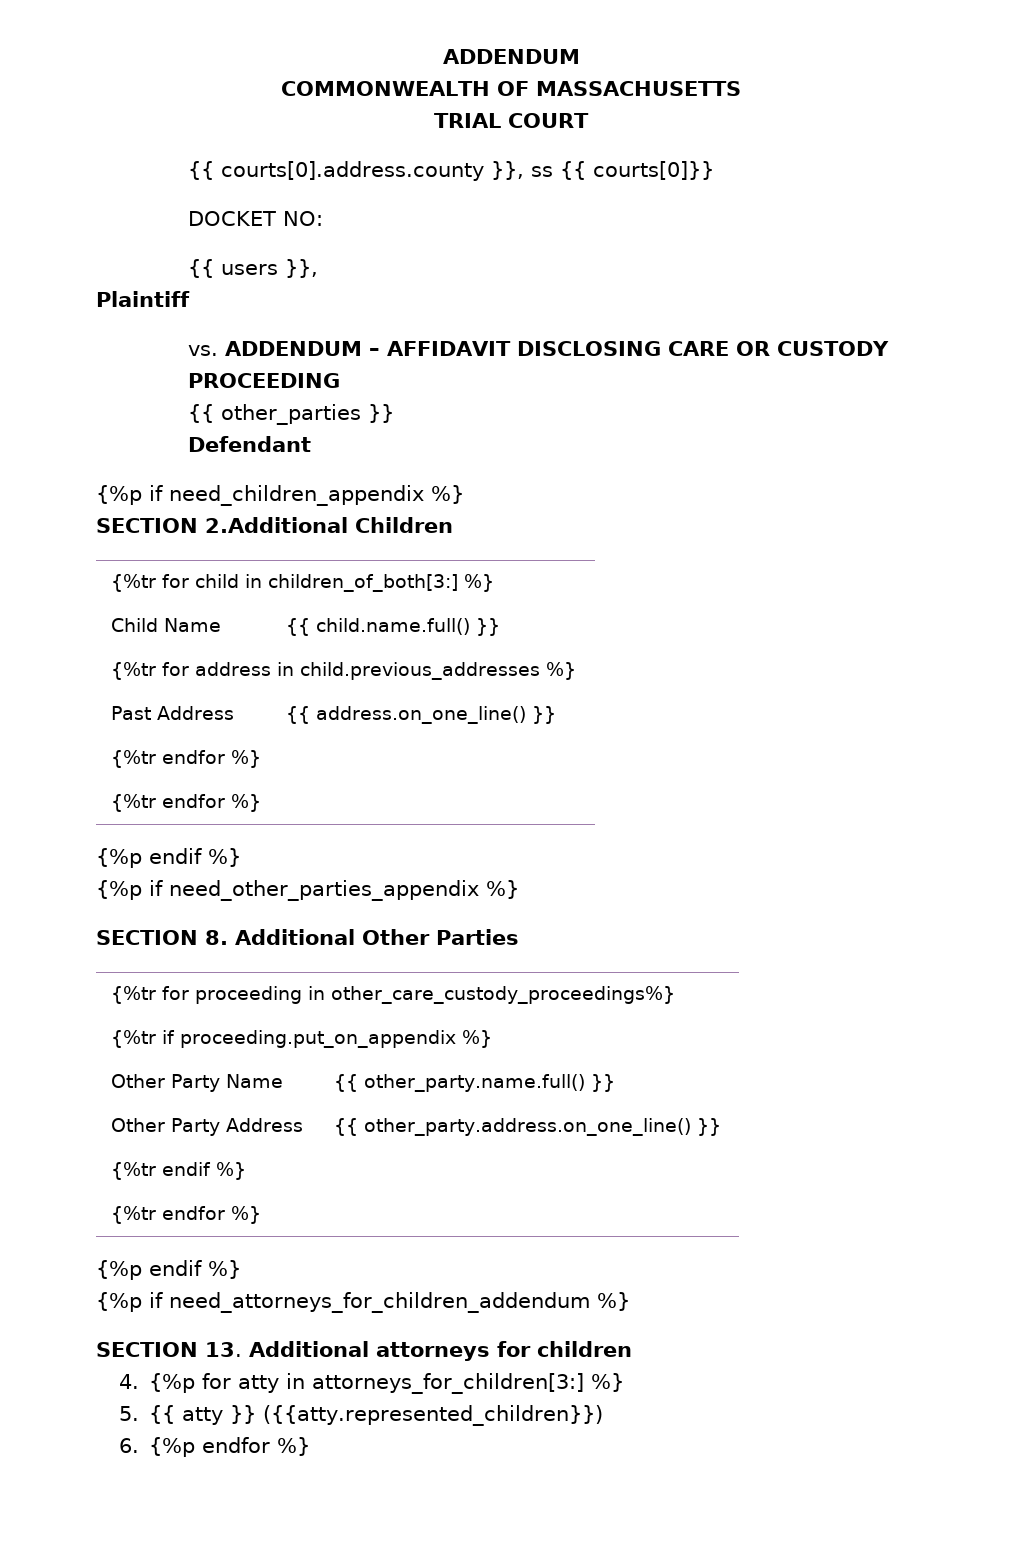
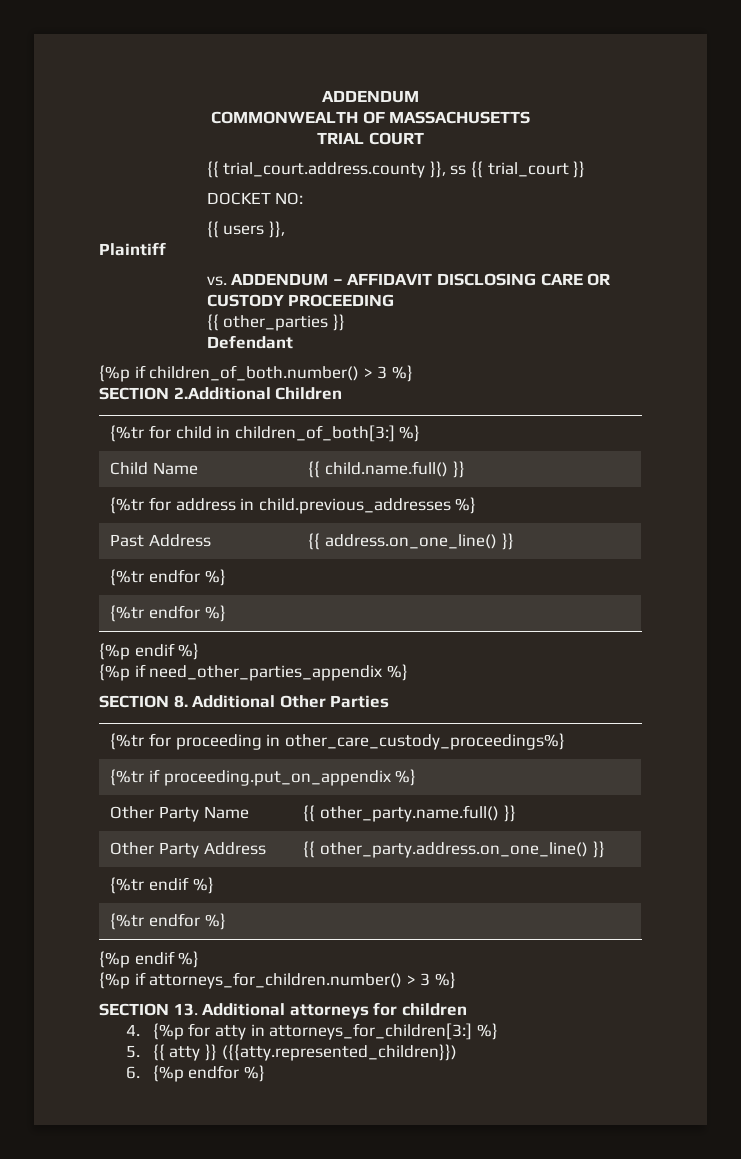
- {{ courts[0].address.county }}, ss {{ courts[0]}}
+ {{ trial_court.address.county }}, ss {{ trial_court }}
- {%p if need_children_appendix %}
+ {%p if children_of_both.number() > 3 %}
- {%p if need_attorneys_for_children_addendum %}
+ {%p if attorneys_for_children.number() > 3 %}

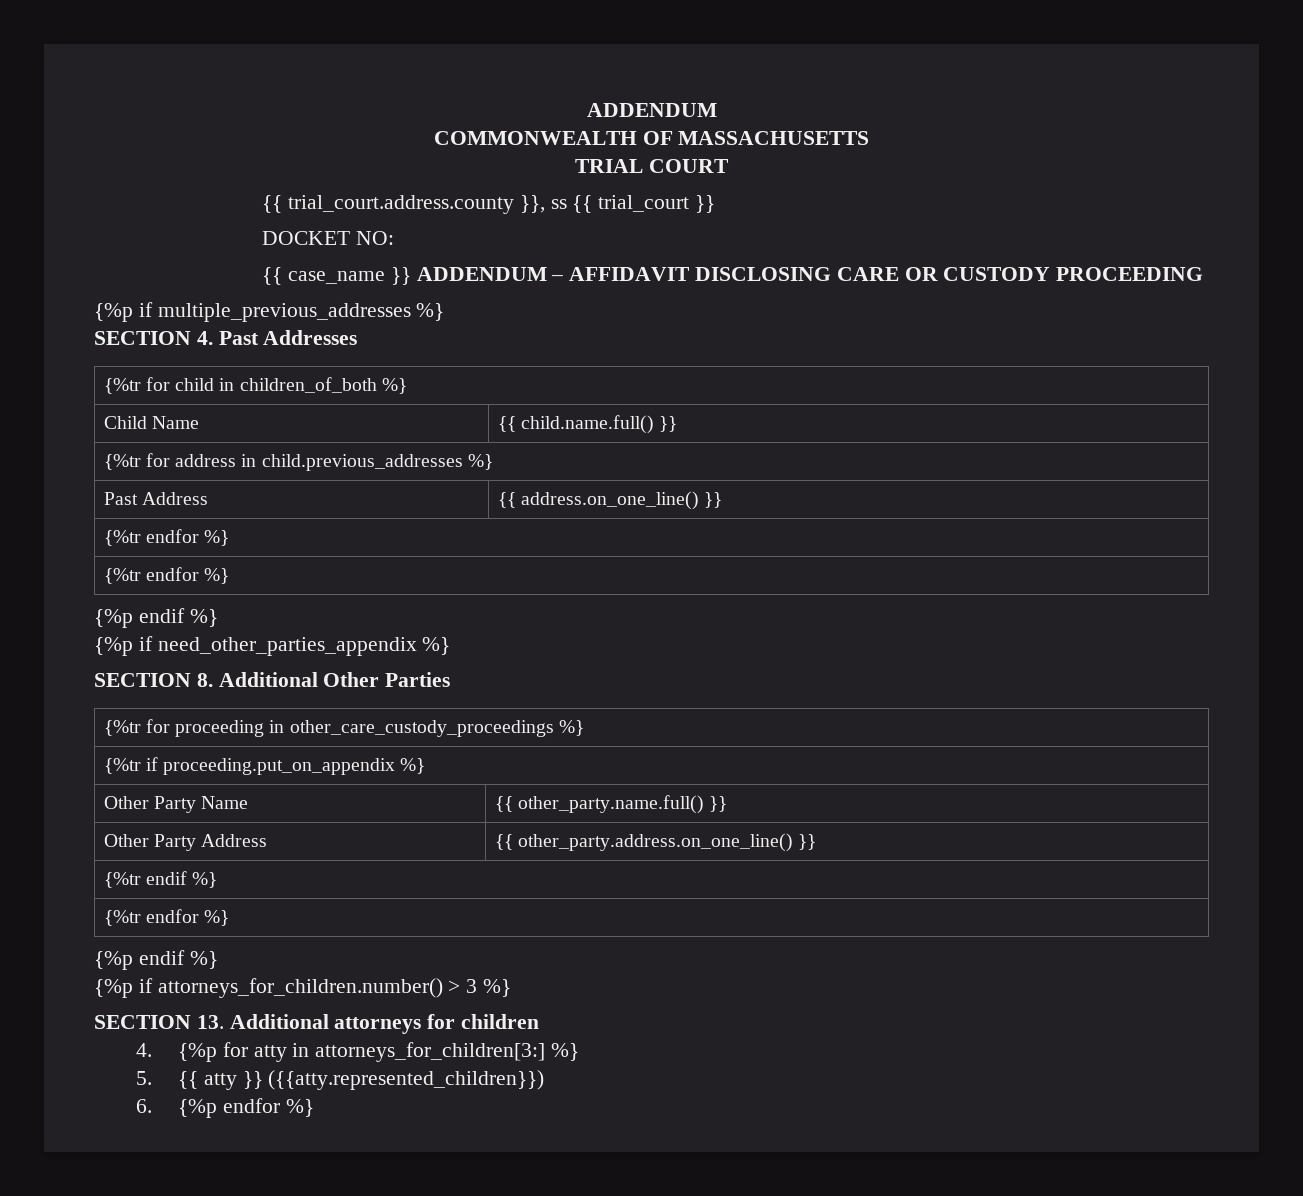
- {{ users }},
- Plaintiff
- vs. ADDENDUM – AFFIDAVIT DISCLOSING CARE OR CUSTODY PROCEEDING
+ {{ case_name }} ADDENDUM – AFFIDAVIT DISCLOSING CARE OR CUSTODY PROCEEDING
- {{ other_parties }}
- Defendant
- {%p if children_of_both.number() > 3 %}
- SECTION 2.Additional Children
+ {%p if multiple_previous_addresses %}
+ SECTION 4. Past Addresses
- {%tr for child in children_of_both[3:] %}
+ {%tr for child in children_of_both %}
- {%tr for proceeding in other_care_custody_proceedings%}
+ {%tr for proceeding in other_care_custody_proceedings %}

